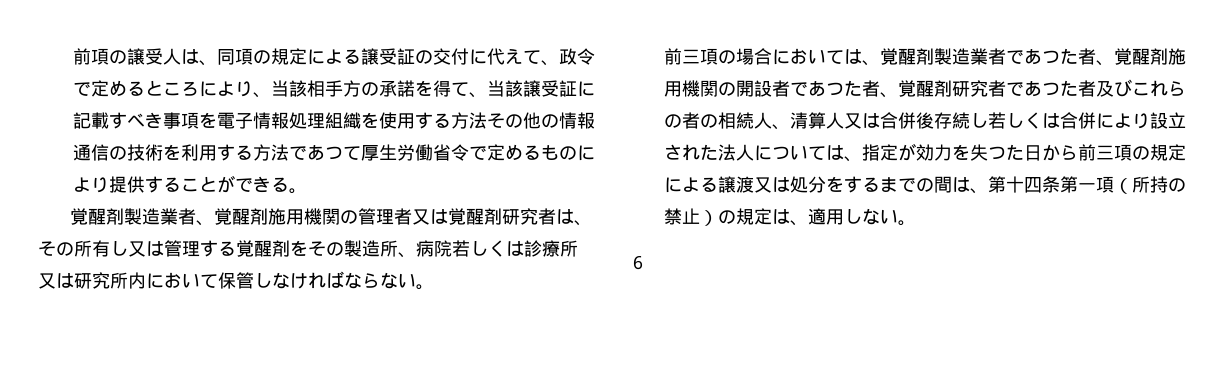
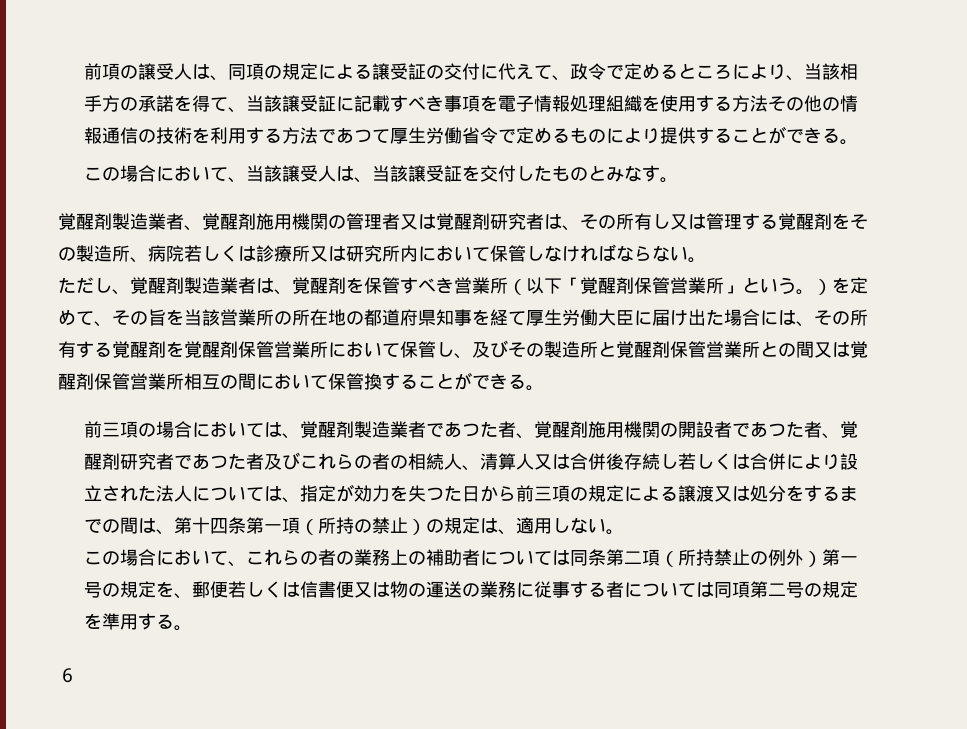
+ この場合において、当該譲受人は、当該譲受証を交付したものとみなす。
+ ただし、覚醒剤製造業者は、覚醒剤を保管すべき営業所（以下「覚醒剤保管営業所」という。）を定めて、その旨を当該営業所の所在地の都道府県知事を経て厚生労働大臣に届け出た場合には、その所有する覚醒剤を覚醒剤保管営業所において保管し、及びその製造所と覚醒剤保管営業所との間又は覚醒剤保管営業所相互の間において保管換することができる。
+ この場合において、これらの者の業務上の補助者については同条第二項（所持禁止の例外）第一号の規定を、郵便若しくは信書便又は物の運送の業務に従事する者については同項第二号の規定を準用する。

